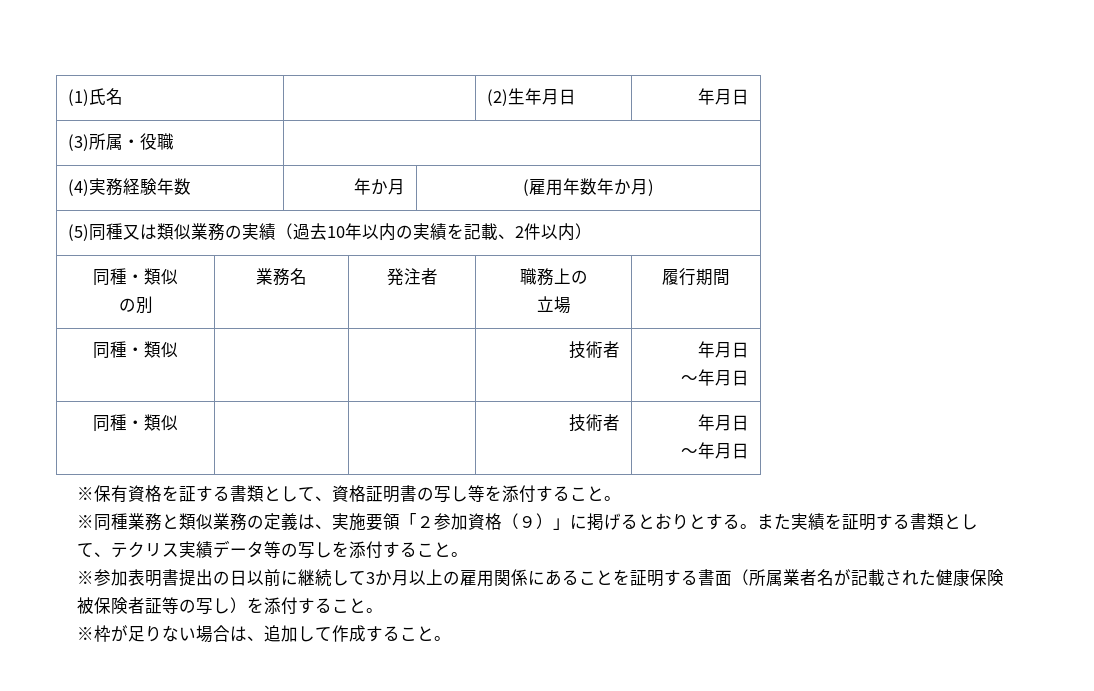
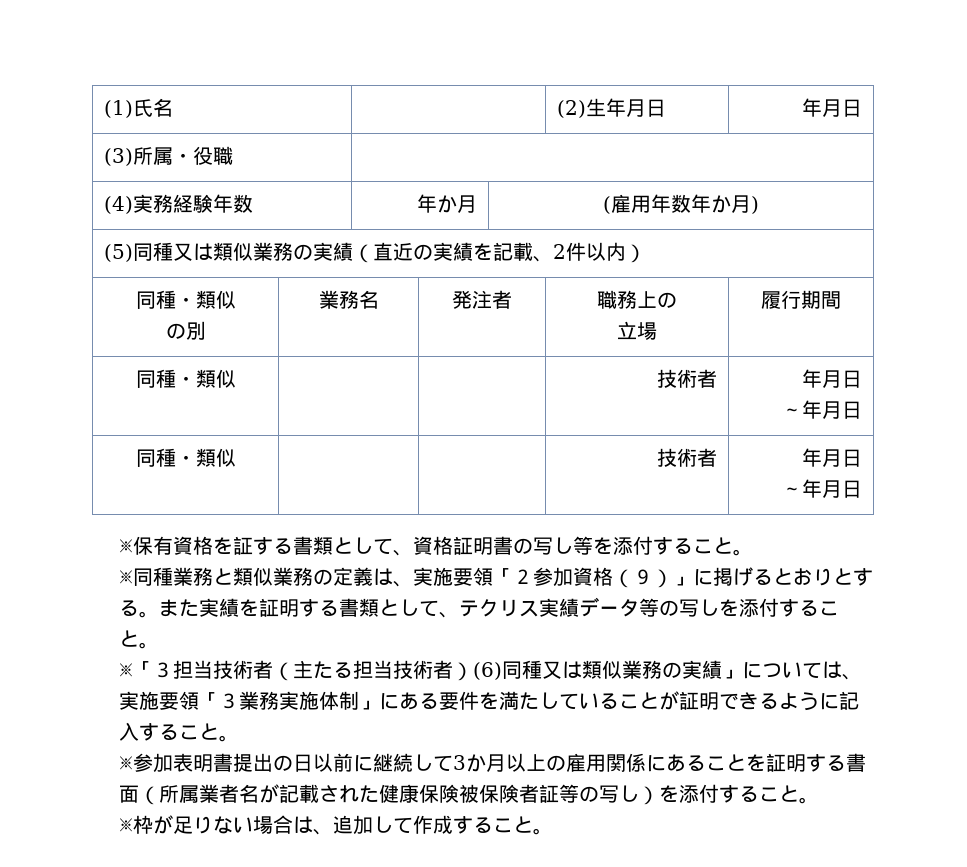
- (5)同種又は類似業務の実績（過去10年以内の実績を記載、2件以内）
+ (5)同種又は類似業務の実績（直近の実績を記載、2件以内）
+ ※「３担当技術者（主たる担当技術者）(6)同種又は類似業務の実績」については、実施要領「３業務実施体制」にある要件を満たしていることが証明できるように記入すること。

